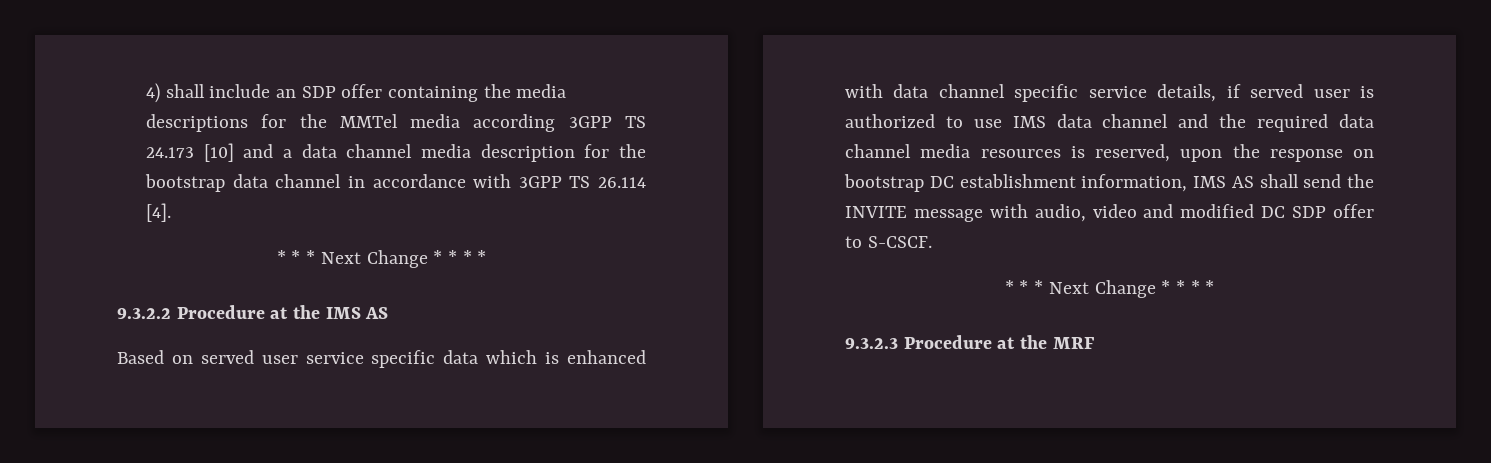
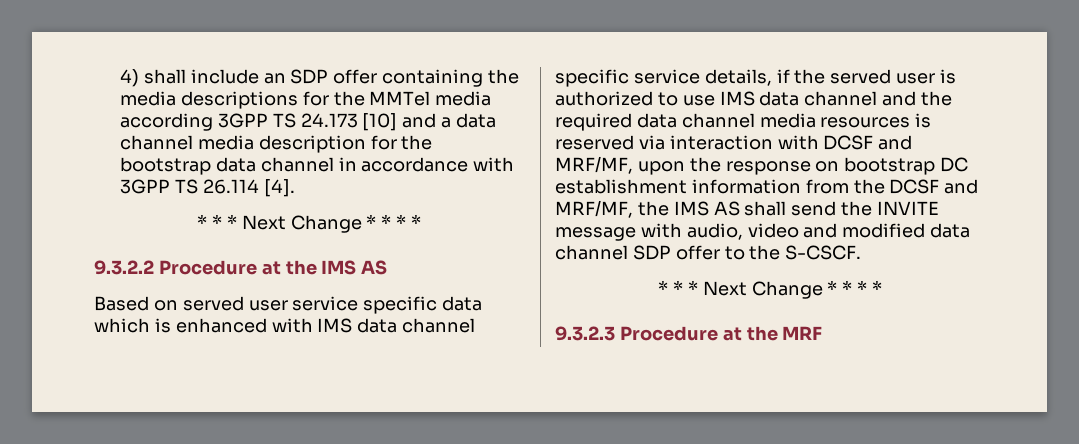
- Based on served user service specific data which is enhanced with data channel specific service details, if served user is authorized to use IMS data channel and the required data channel media resources is reserved, upon the response on bootstrap DC establishment information, IMS AS shall send the INVITE message with audio, video and modified DC SDP offer to S-CSCF.
+ Based on served user service specific data which is enhanced with IMS data channel specific service details, if the served user is authorized to use IMS data channel and the required data channel media resources is reserved via interaction with DCSF and MRF/MF, upon the response on bootstrap DC establishment information from the DCSF and MRF/MF, the IMS AS shall send the INVITE message with audio, video and modified data channel SDP offer to the S-CSCF.

